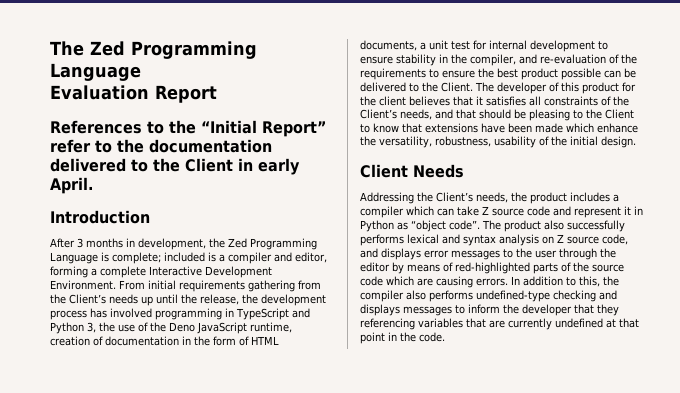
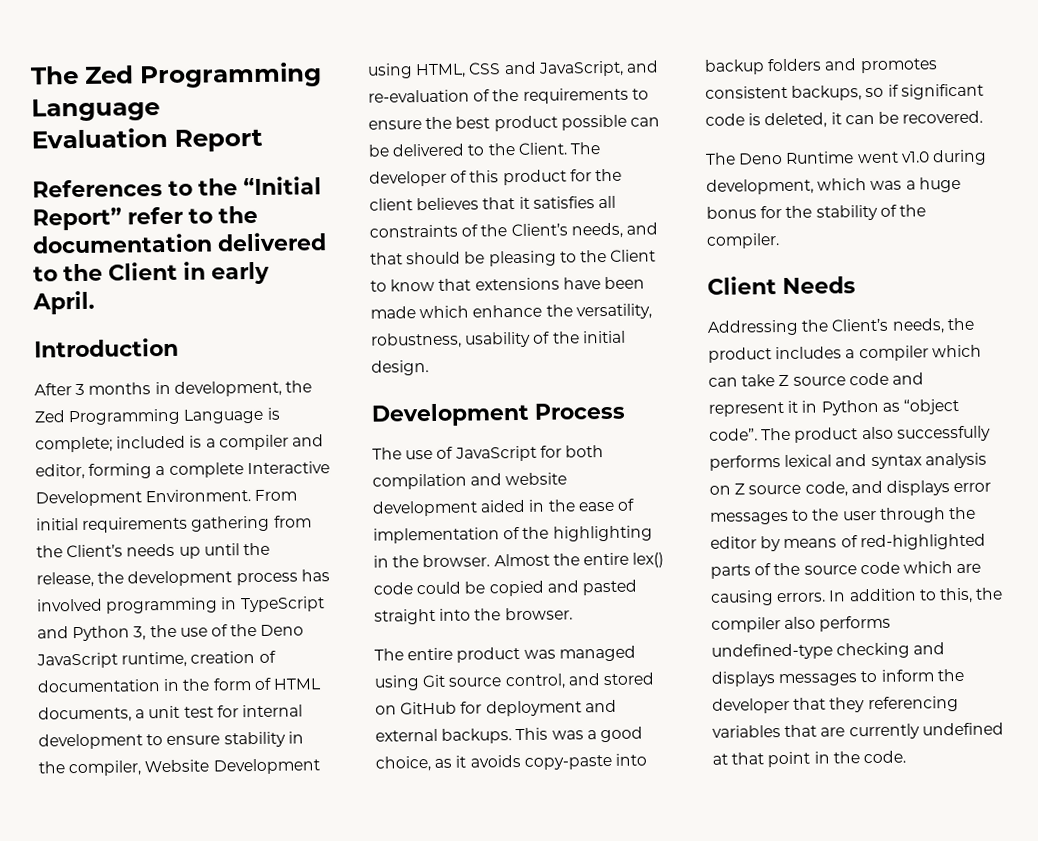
- From initial requirements gathering from the Client’s needs up until the release, the development process has involved programming in TypeScript and Python 3, the use of the Deno JavaScript runtime, creation of documentation in the form of HTML documents, a unit test for internal development to ensure stability in the compiler, and re-evaluation of the requirements to ensure the best product possible can be delivered to the Client.
+ From initial requirements gathering from the Client’s needs up until the release, the development process has involved programming in TypeScript and Python 3, the use of the Deno JavaScript runtime, creation of documentation in the form of HTML documents, a unit test for internal development to ensure stability in the compiler, Website Development using HTML, CSS and JavaScript, and re-evaluation of the requirements to ensure the best product possible can be delivered to the Client.
+ Development Process
+ The use of JavaScript for both compilation and website development aided in the ease of implementation of the highlighting in the browser. Almost the entire lex() code could be copied and pasted straight into the browser.
+ The entire product was managed using Git source control, and stored on GitHub for deployment and external backups. This was a good choice, as it avoids copy-paste into backup folders and promotes consistent backups, so if significant code is deleted, it can be recovered.
+ The Deno Runtime went v1.0 during development, which was a huge bonus for the stability of the compiler.

